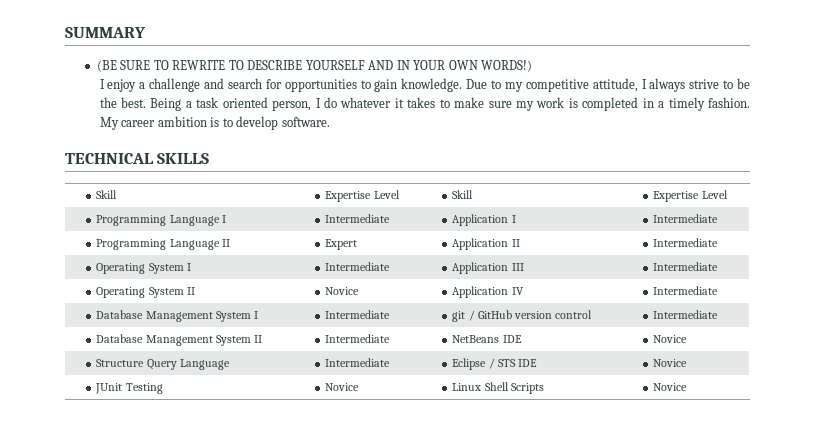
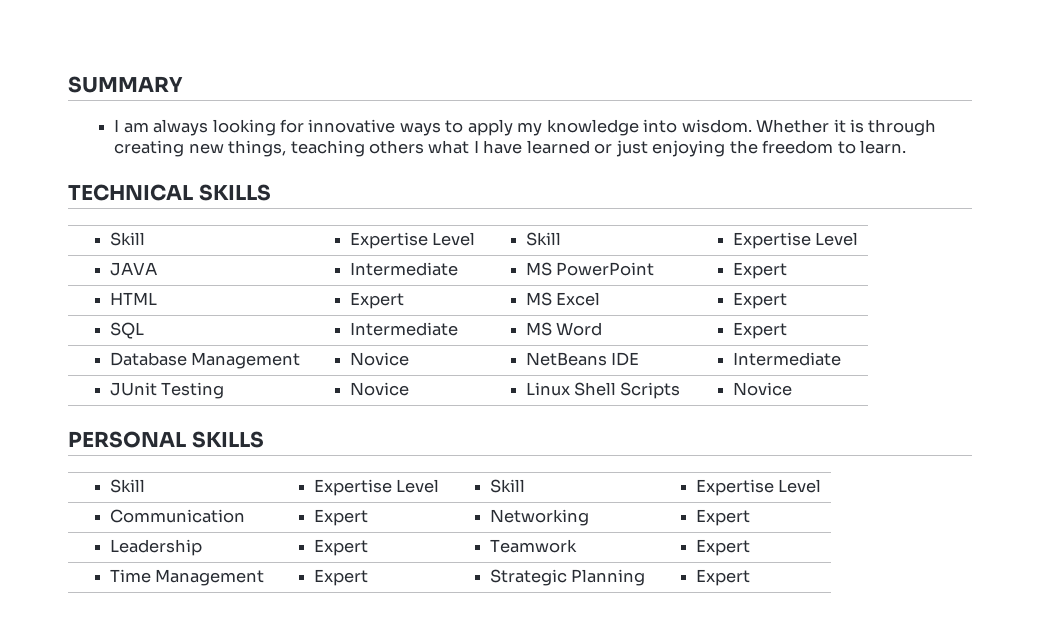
- (BE SURE TO REWRITE TO DESCRIBE YOURSELF AND IN YOUR OWN WORDS!)
- I enjoy a challenge and search for opportunities to gain knowledge. Due to my competitive attitude, I always strive to be the best. Being a task oriented person, I do whatever it takes to make sure my work is completed in a timely fashion. My career ambition is to develop software.
+ I am always looking for innovative ways to apply my knowledge into wisdom. Whether it is through creating new things, teaching others what I have learned or just enjoying the freedom to learn.
- Programming Language I | Intermediate | Application I | Intermediate
- Programming Language II | Expert | Application II | Intermediate
- Operating System I | Intermediate | Application III | Intermediate
- Operating System II | Novice | Application IV | Intermediate
- Database Management System I | Intermediate | git / GitHub version control | Intermediate
- Database Management System II | Intermediate | NetBeans IDE | Novice
- Structure Query Language | Intermediate | Eclipse / STS IDE | Novice
+ JAVA | Intermediate | MS PowerPoint | Expert
+ HTML | Expert | MS Excel | Expert
+ SQL | Intermediate | MS Word | Expert
+ Database Management | Novice | NetBeans IDE | Intermediate
+ PERSONAL SKILLS
+ Skill | Expertise Level | Skill | Expertise Level
+ Communication | Expert | Networking | Expert
+ Leadership | Expert | Teamwork | Expert
+ Time Management | Expert | Strategic Planning | Expert

